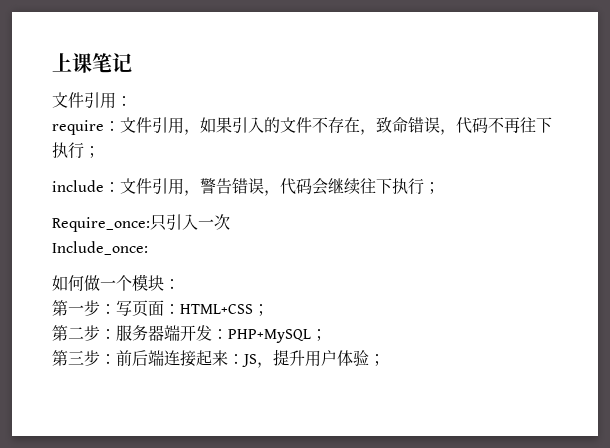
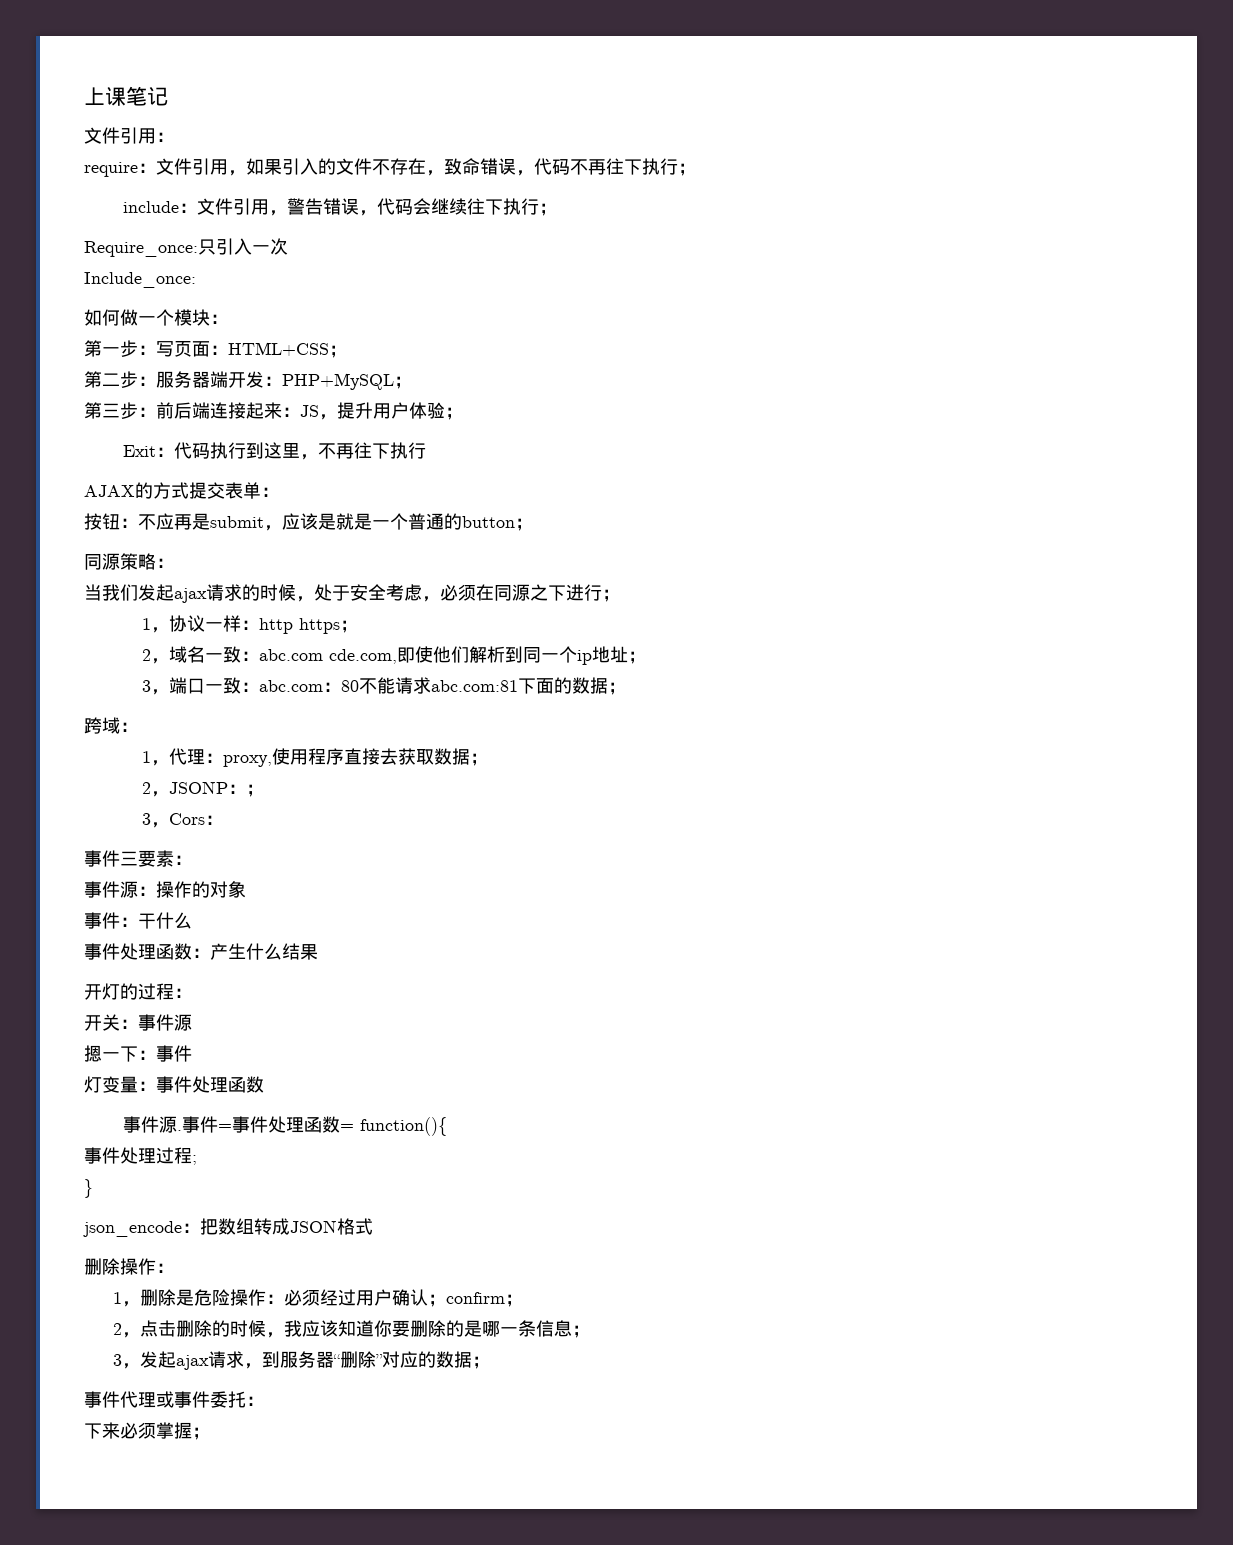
+ Exit：代码执行到这里，不再往下执行
+ AJAX的方式提交表单：
+ 按钮：不应再是submit，应该是就是一个普通的button；
+ 同源策略：
+ 当我们发起ajax请求的时候，处于安全考虑，必须在同源之下进行；
+ 1，协议一样：http https；
+ 2，域名一致：abc.com cde.com,即使他们解析到同一个ip地址；
+ 3，端口一致：abc.com：80不能请求abc.com:81下面的数据；
+ 跨域：
+ 1，代理：proxy,使用程序直接去获取数据；
+ 2，JSONP：；
+ 3，Cors：
+ 事件三要素：
+ 事件源：操作的对象
+ 事件：干什么
+ 事件处理函数：产生什么结果
+ 开灯的过程：
+ 开关：事件源
+ 摁一下：事件
+ 灯变量：事件处理函数
+ 事件源.事件=事件处理函数= function(){
+ 事件处理过程;
+ }
+ json_encode：把数组转成JSON格式
+ 删除操作：
+ 1，删除是危险操作：必须经过用户确认；confirm；
+ 2，点击删除的时候，我应该知道你要删除的是哪一条信息；
+ 3，发起ajax请求，到服务器“删除”对应的数据；
+ 事件代理或事件委托：
+ 下来必须掌握；

